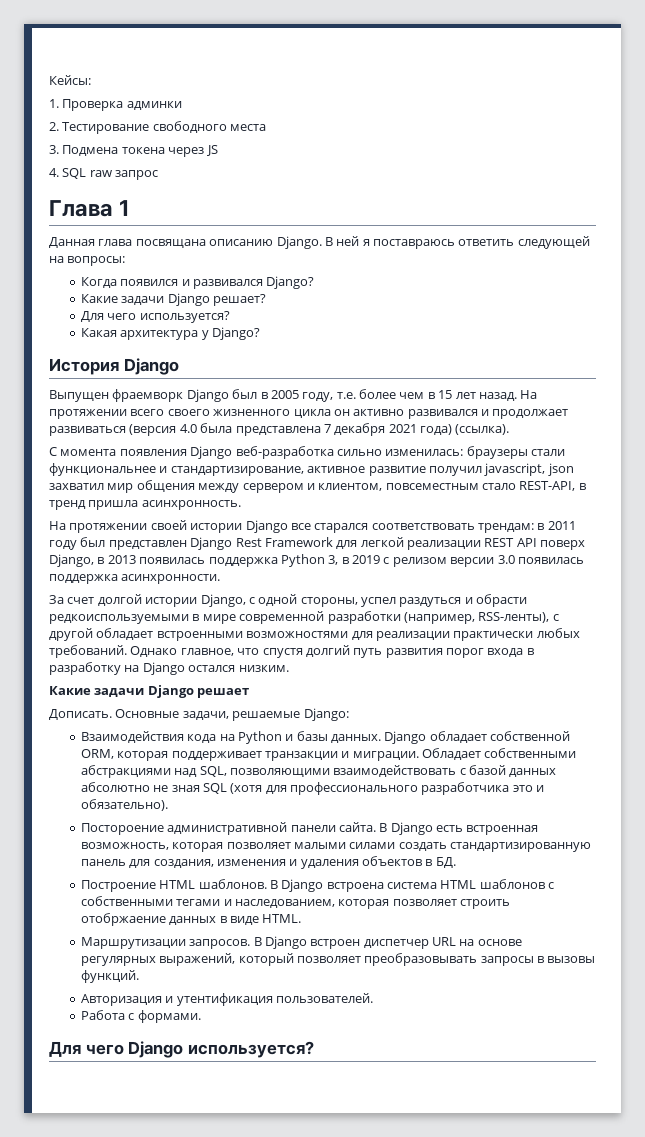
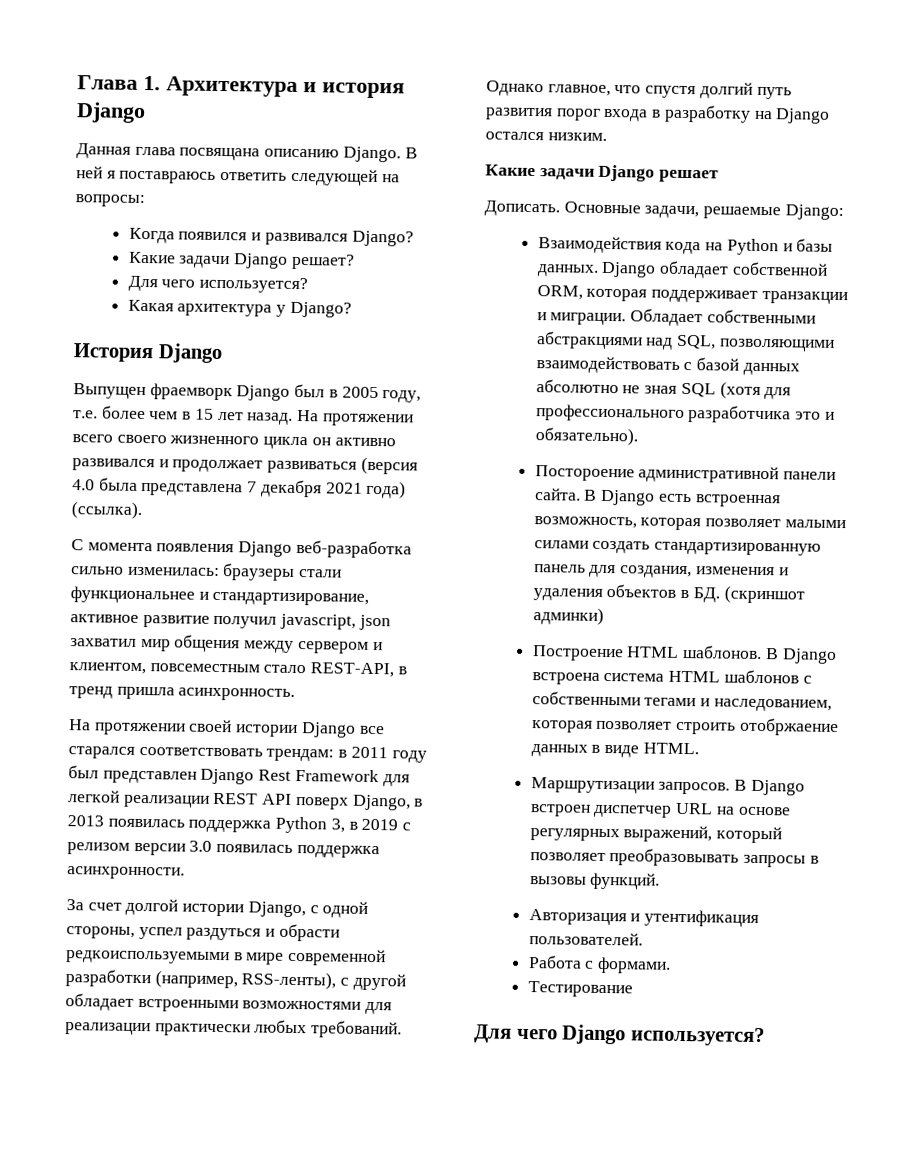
- Кейсы:
- 1. Проверка админки
- 2. Тестирование свободного места
- 3. Подмена токена через JS
- 4. SQL raw запрос
- Глава 1
+ Глава 1. Архитектура и история Django
- В Django есть встроенная возможность, которая позволяет малыми силами создать стандартизированную панель для создания, изменения и удаления объектов в БД.
+ В Django есть встроенная возможность, которая позволяет малыми силами создать стандартизированную панель для создания, изменения и удаления объектов в БД. (скриншот админки)
+ Тестирование

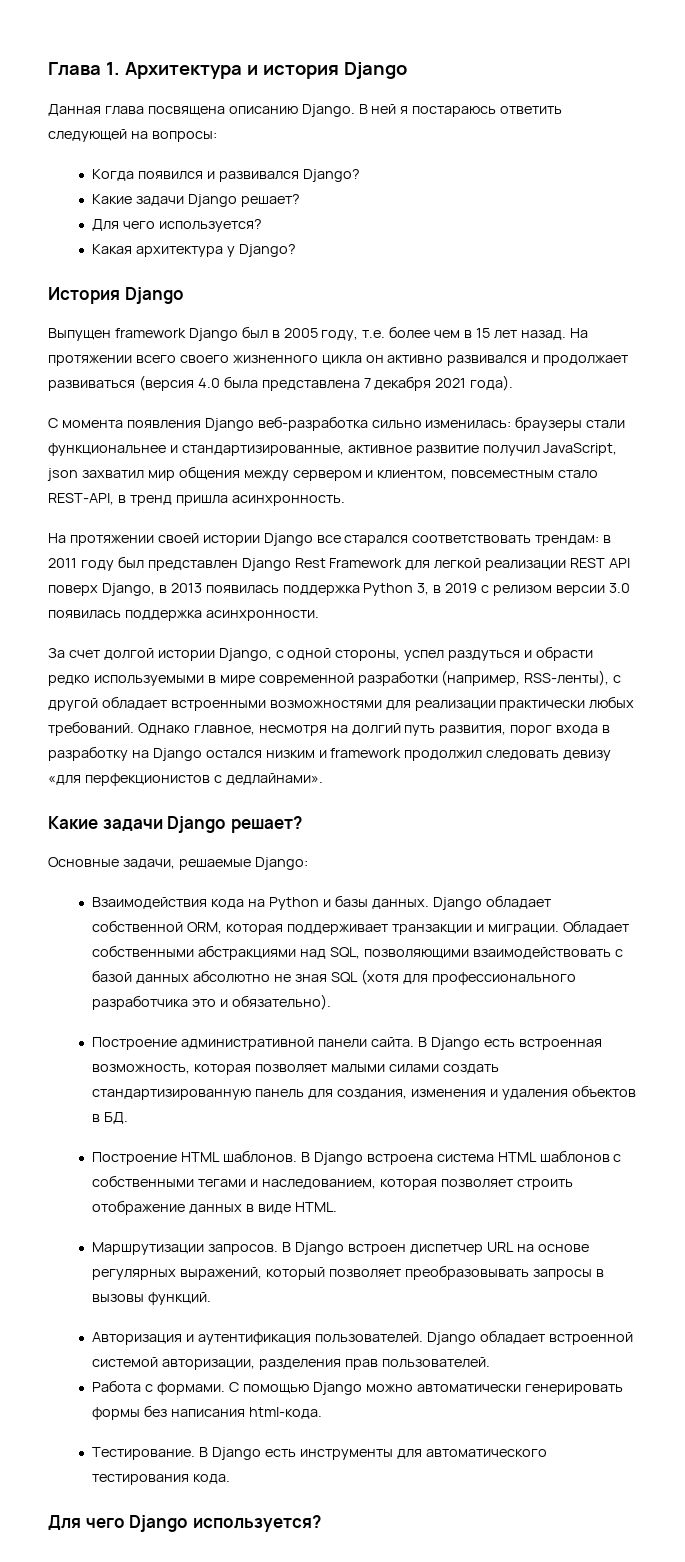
- Данная глава посвящана описанию Django.
+ Данная глава посвящена описанию Django.
- В ней я поставраюсь ответить следующей на вопросы:
+ В ней я постараюсь ответить следующей на вопросы:
- Выпущен фраемворк Django был в 2005 году, т.е. более чем в 15 лет назад.
+ Выпущен framework Django был в 2005 году, т.е. более чем в 15 лет назад.
- На протяжении всего своего жизненного цикла он активно развивался и продолжает развиваться (версия 4.0 была представлена 7 декабря 2021 года) (ссылка).
+ На протяжении всего своего жизненного цикла он активно развивался и продолжает развиваться (версия 4.0 была представлена 7 декабря 2021 года).
- С момента появления Django веб-разработка сильно изменилась: браузеры стали функциональнее и стандартизирование, активное развитие получил javascript, json захватил мир общения между сервером и клиентом, повсеместным стало REST-API, в тренд пришла асинхронность.
+ С момента появления Django веб-разработка сильно изменилась: браузеры стали функциональнее и стандартизированные, активное развитие получил JavaScript, json захватил мир общения между сервером и клиентом, повсеместным стало REST-API, в тренд пришла асинхронность.
- За счет долгой истории Django, с одной стороны, успел раздуться и обрасти редкоиспользуемыми в мире современной разработки (например, RSS-ленты), с другой обладает встроенными возможностями для реализации практически любых требований.
+ За счет долгой истории Django, с одной стороны, успел раздуться и обрасти редко используемыми в мире современной разработки (например, RSS-ленты), с другой обладает встроенными возможностями для реализации практически любых требований.
- Однако главное, что спустя долгий путь развития порог входа в разработку на Django остался низким.
- Какие задачи Django решает
- Дописать. Основные задачи, решаемые Django:
+ Однако главное, несмотря на долгий путь развития, порог входа в разработку на Django остался низким и framework продолжил следовать девизу «для перфекционистов с дедлайнами».
+ Какие задачи Django решает?
+ Основные задачи, решаемые Django:
- Постороение административной панели сайта.
+ Построение административной панели сайта.
- В Django есть встроенная возможность, которая позволяет малыми силами создать стандартизированную панель для создания, изменения и удаления объектов в БД. (скриншот админки)
+ В Django есть встроенная возможность, которая позволяет малыми силами создать стандартизированную панель для создания, изменения и удаления объектов в БД.
- В Django встроена система HTML шаблонов с собственными тегами и наследованием, которая позволяет строить отобржаение данных в виде HTML.
+ В Django встроена система HTML шаблонов с собственными тегами и наследованием, которая позволяет строить отображение данных в виде HTML.
- Авторизация и утентификация пользователей.
- Работа с формами.
- Тестирование
+ Авторизация и аутентификация пользователей. Django обладает встроенной системой авторизации, разделения прав пользователей.
+ Работа с формами. C помощью Django можно автоматически генерировать формы без написания html-кода.
+ Тестирование. В Django есть инструменты для автоматического тестирования кода.

